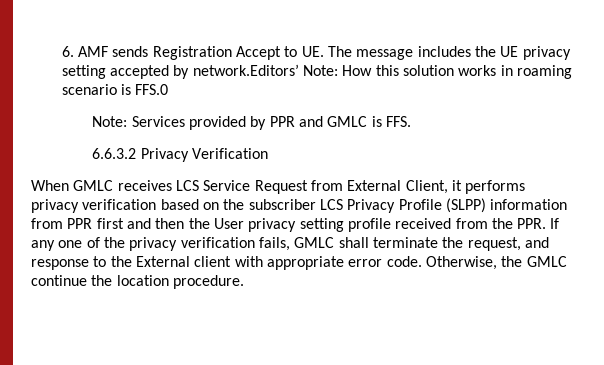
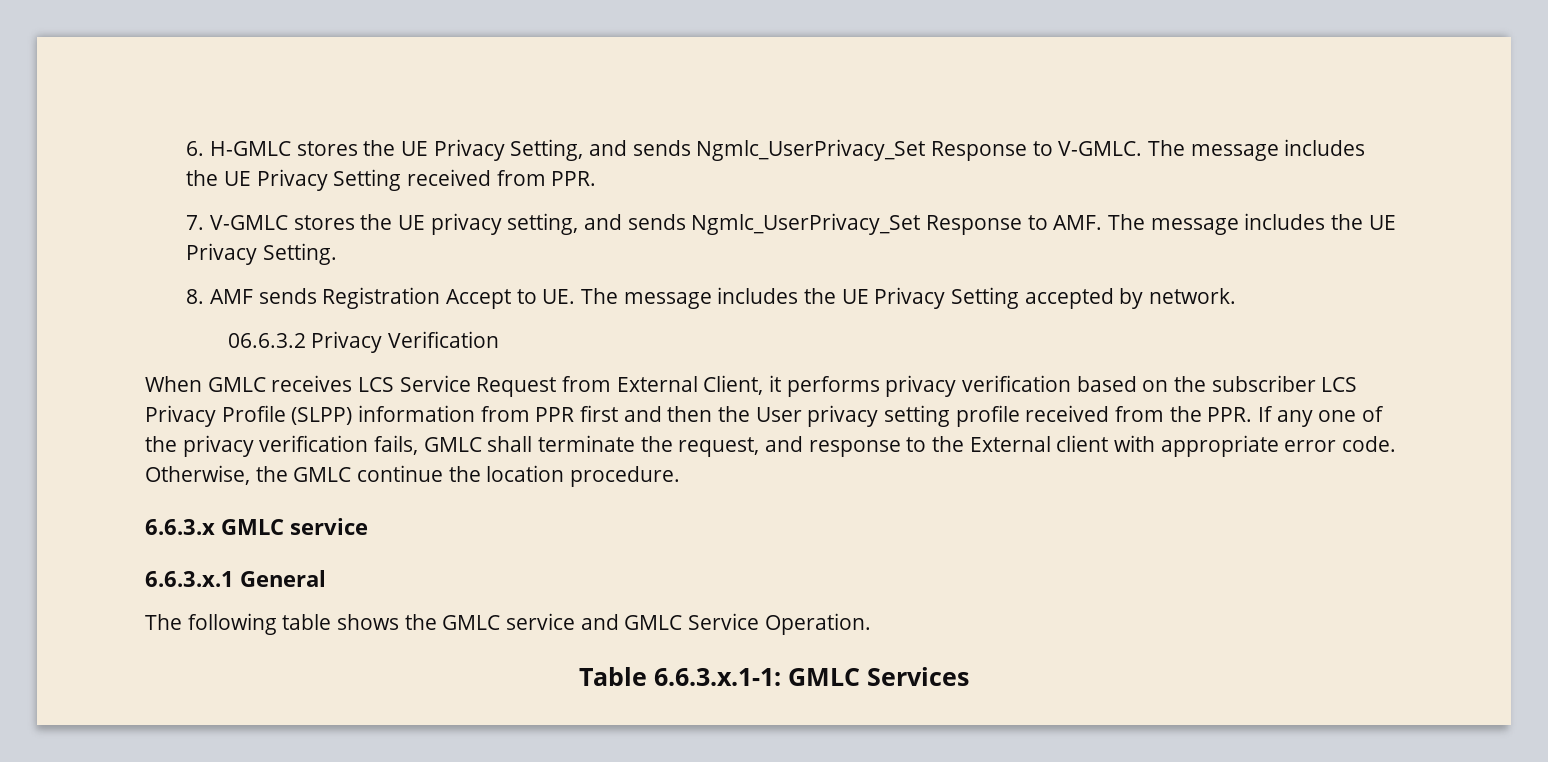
- 6. AMF sends Registration Accept to UE. The message includes the UE privacy setting accepted by network.Editors’ Note: How this solution works in roaming scenario is FFS.0
- Note: Services provided by PPR and GMLC is FFS.
- 6.6.3.2 Privacy Verification
+ 6. H-GMLC stores the UE Privacy Setting, and sends Ngmlc_UserPrivacy_Set Response to V-GMLC. The message includes the UE Privacy Setting received from PPR.
+ 7. V-GMLC stores the UE privacy setting, and sends Ngmlc_UserPrivacy_Set Response to AMF. The message includes the UE Privacy Setting.
+ 8. AMF sends Registration Accept to UE. The message includes the UE Privacy Setting accepted by network.
+ 06.6.3.2 Privacy Verification
+ 6.6.3.x GMLC service
+ 6.6.3.x.1 General
+ The following table shows the GMLC service and GMLC Service Operation.
+ Table 6.6.3.x.1-1: GMLC Services

